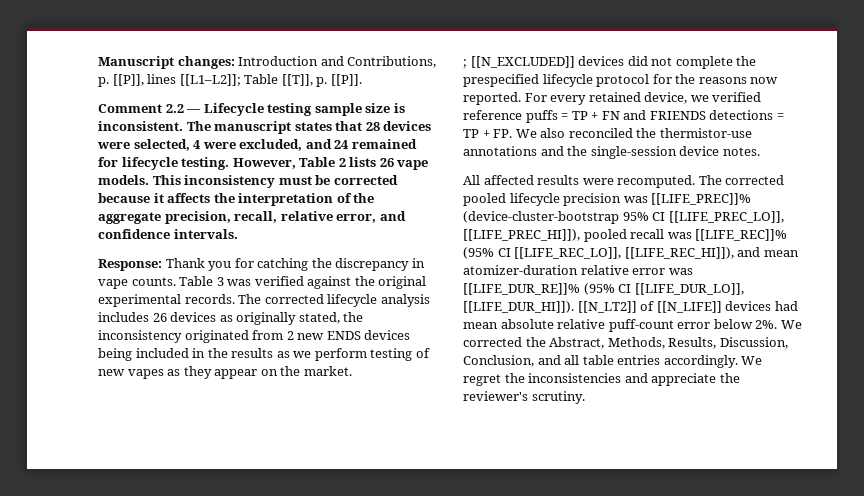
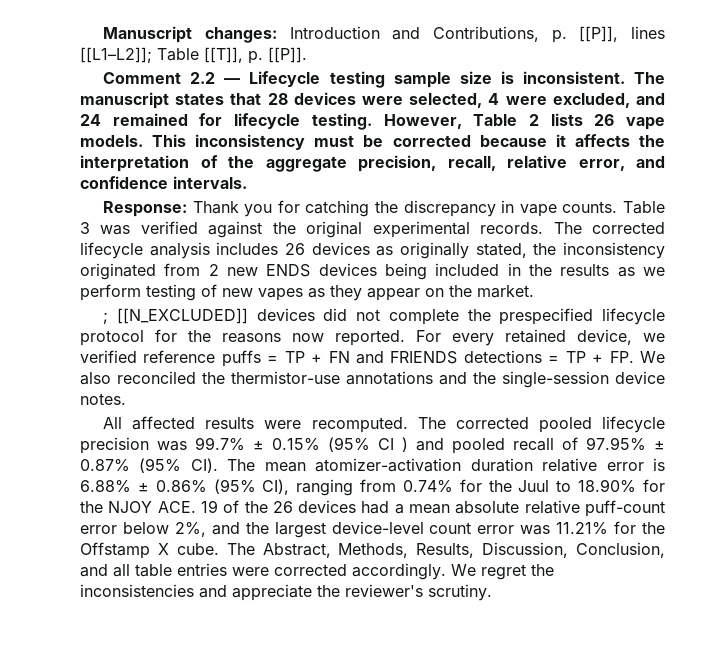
- The corrected pooled lifecycle precision was [[LIFE_PREC]]% (device-cluster-bootstrap 95% CI [[LIFE_PREC_LO]], [[LIFE_PREC_HI]]), pooled recall was [[LIFE_REC]]% (95% CI [[LIFE_REC_LO]], [[LIFE_REC_HI]]), and mean atomizer-duration relative error was [[LIFE_DUR_RE]]% (95% CI [[LIFE_DUR_LO]], [[LIFE_DUR_HI]]). [[N_LT2]] of [[N_LIFE]] devices had mean absolute relative puff-count error below 2%. We corrected the Abstract, Methods, Results, Discussion, Conclusion, and all table entries accordingly.
+ The corrected pooled lifecycle precision was 99.7% ± 0.15% (95% CI ) and pooled recall of 97.95% ± 0.87% (95% CI). The mean atomizer-activation duration relative error is 6.88% ± 0.86% (95% CI), ranging from 0.74% for the Juul to 18.90% for the NJOY ACE. 19 of the 26 devices had a mean absolute relative puff-count error below 2%, and the largest device-level count error was 11.21% for the Offstamp X cube. The Abstract, Methods, Results, Discussion, Conclusion, and all table entries were corrected accordingly.

